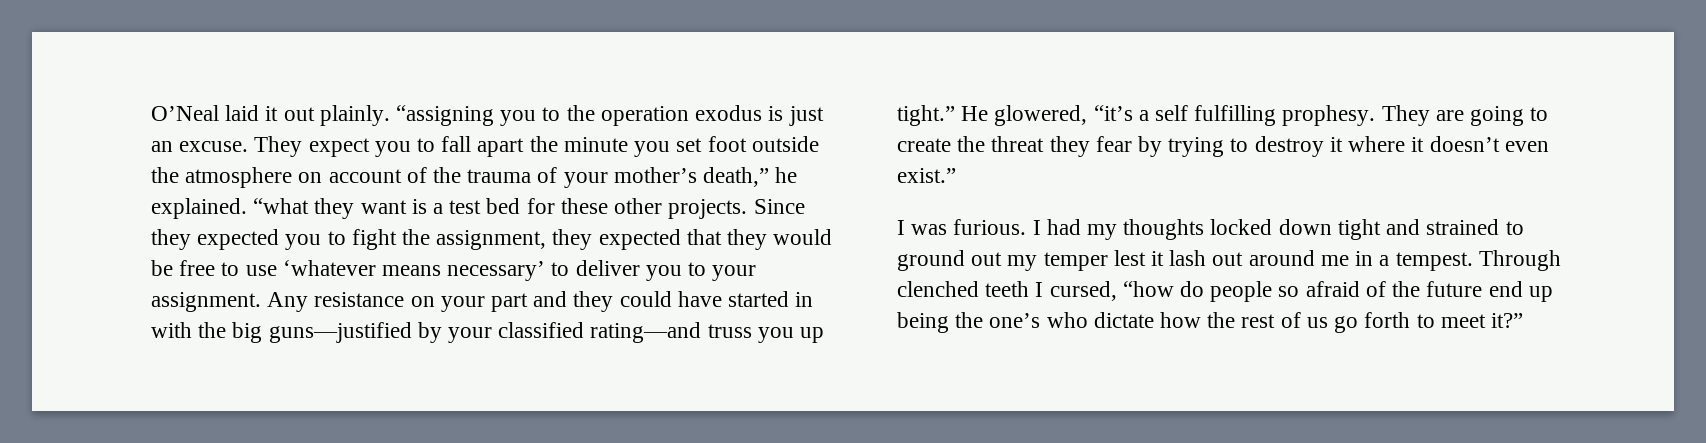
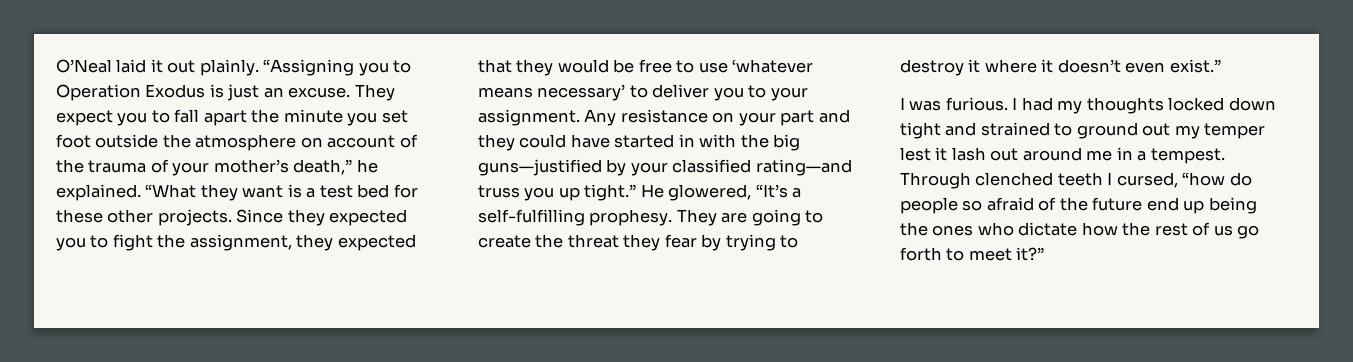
- “assigning you to the operation exodus is just an excuse.
+ “Assigning you to Operation Exodus is just an excuse.
- “what they want is a test bed for these other projects.
+ “What they want is a test bed for these other projects.
- He glowered, “it’s a self fulfilling prophesy.
+ He glowered, “It’s a self-fulfilling prophesy.
- Through clenched teeth I cursed, “how do people so afraid of the future end up being the one’s who dictate how the rest of us go forth to meet it?”
+ Through clenched teeth I cursed, “how do people so afraid of the future end up being the ones who dictate how the rest of us go forth to meet it?”

